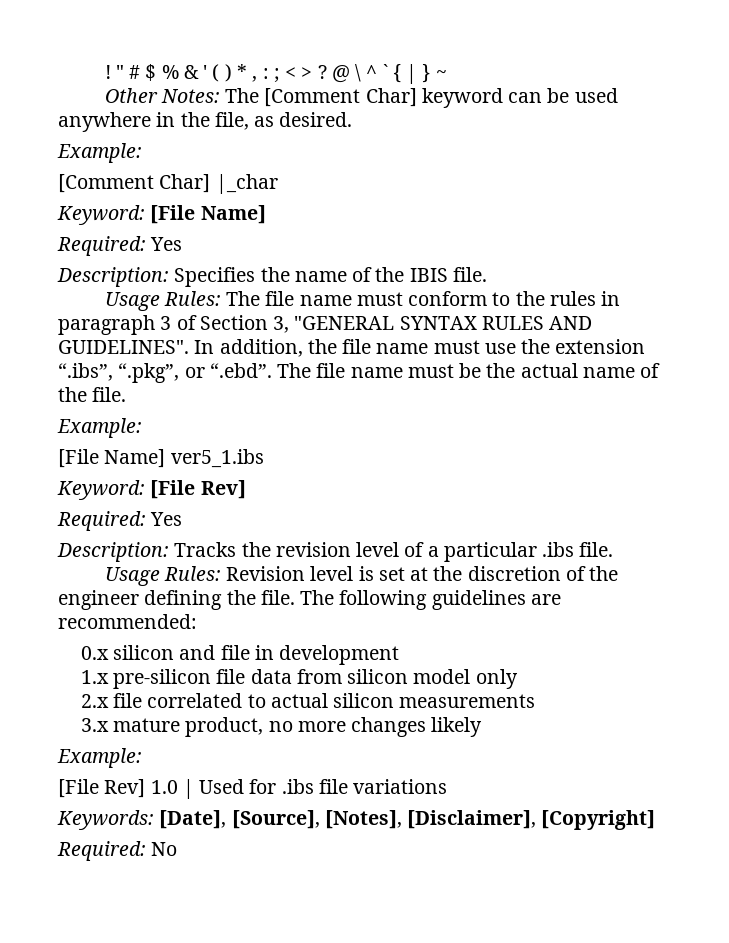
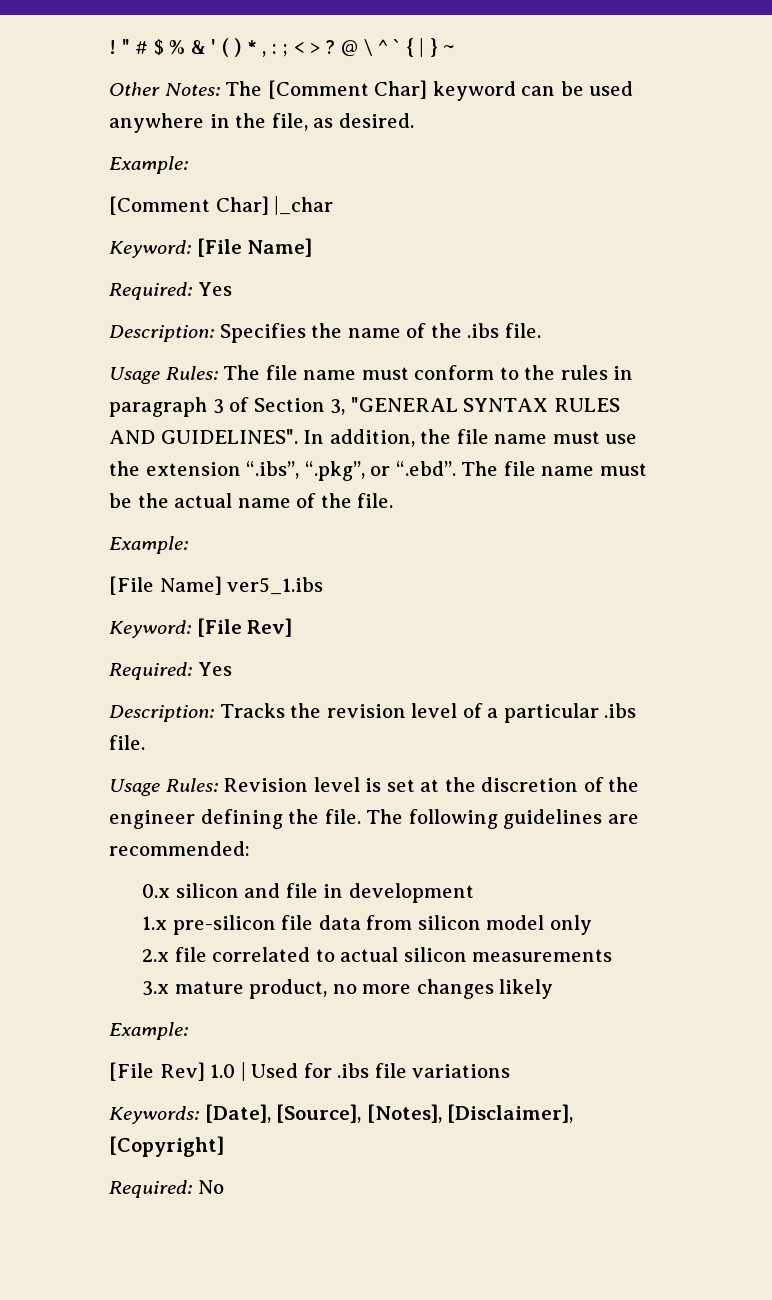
- Description: Specifies the name of the IBIS file.
+ Description: Specifies the name of the .ibs file.

